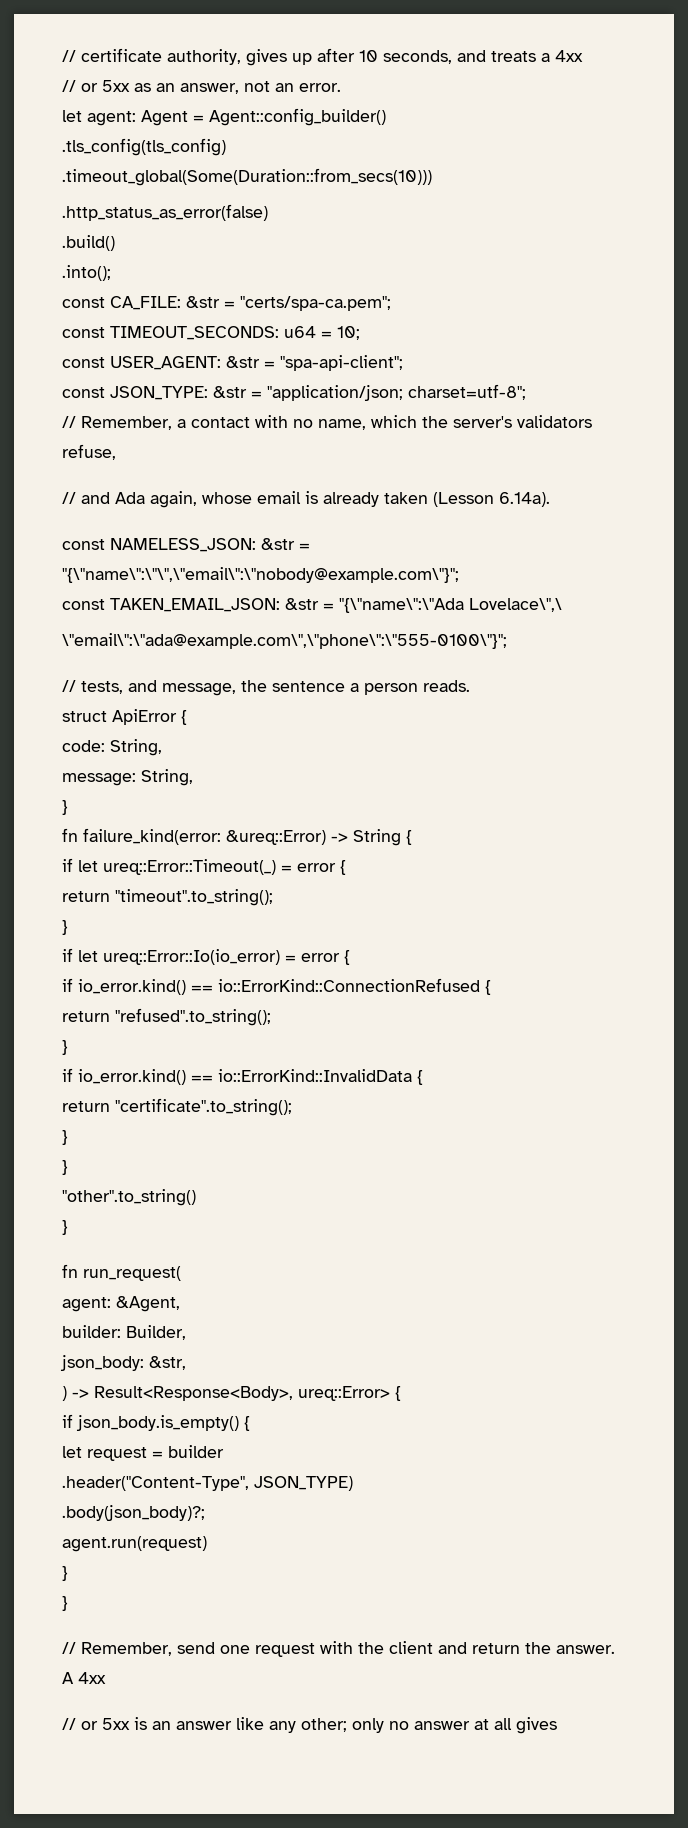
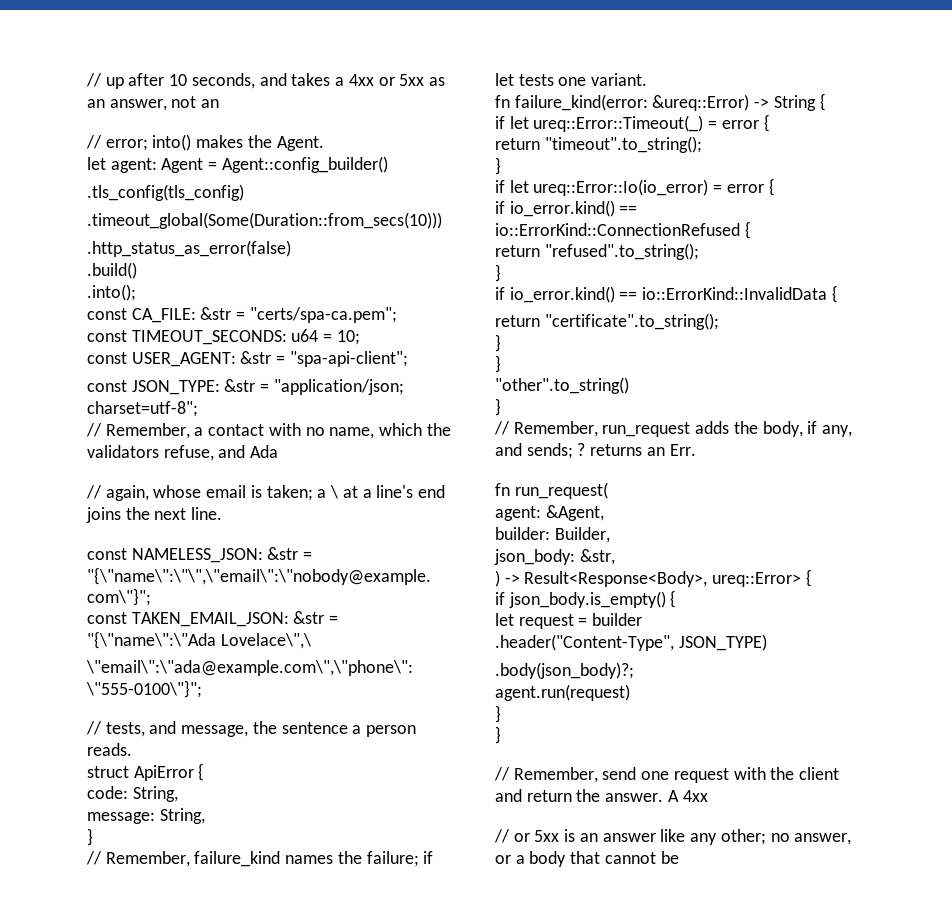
- // certificate authority, gives up after 10 seconds, and treats a 4xx
- // or 5xx as an answer, not an error.
+ // up after 10 seconds, and takes a 4xx or 5xx as an answer, not an
+ // error; into() makes the Agent.
- // Remember, a contact with no name, which the server's validators refuse,
- // and Ada again, whose email is already taken (Lesson 6.14a).
+ // Remember, a contact with no name, which the validators refuse, and Ada
+ // again, whose email is taken; a \ at a line's end joins the next line.
+ // Remember, failure_kind names the failure; if let tests one variant.
+ // Remember, run_request adds the body, if any, and sends; ? returns an Err.
- // or 5xx is an answer like any other; only no answer at all gives
+ // or 5xx is an answer like any other; no answer, or a body that cannot be

